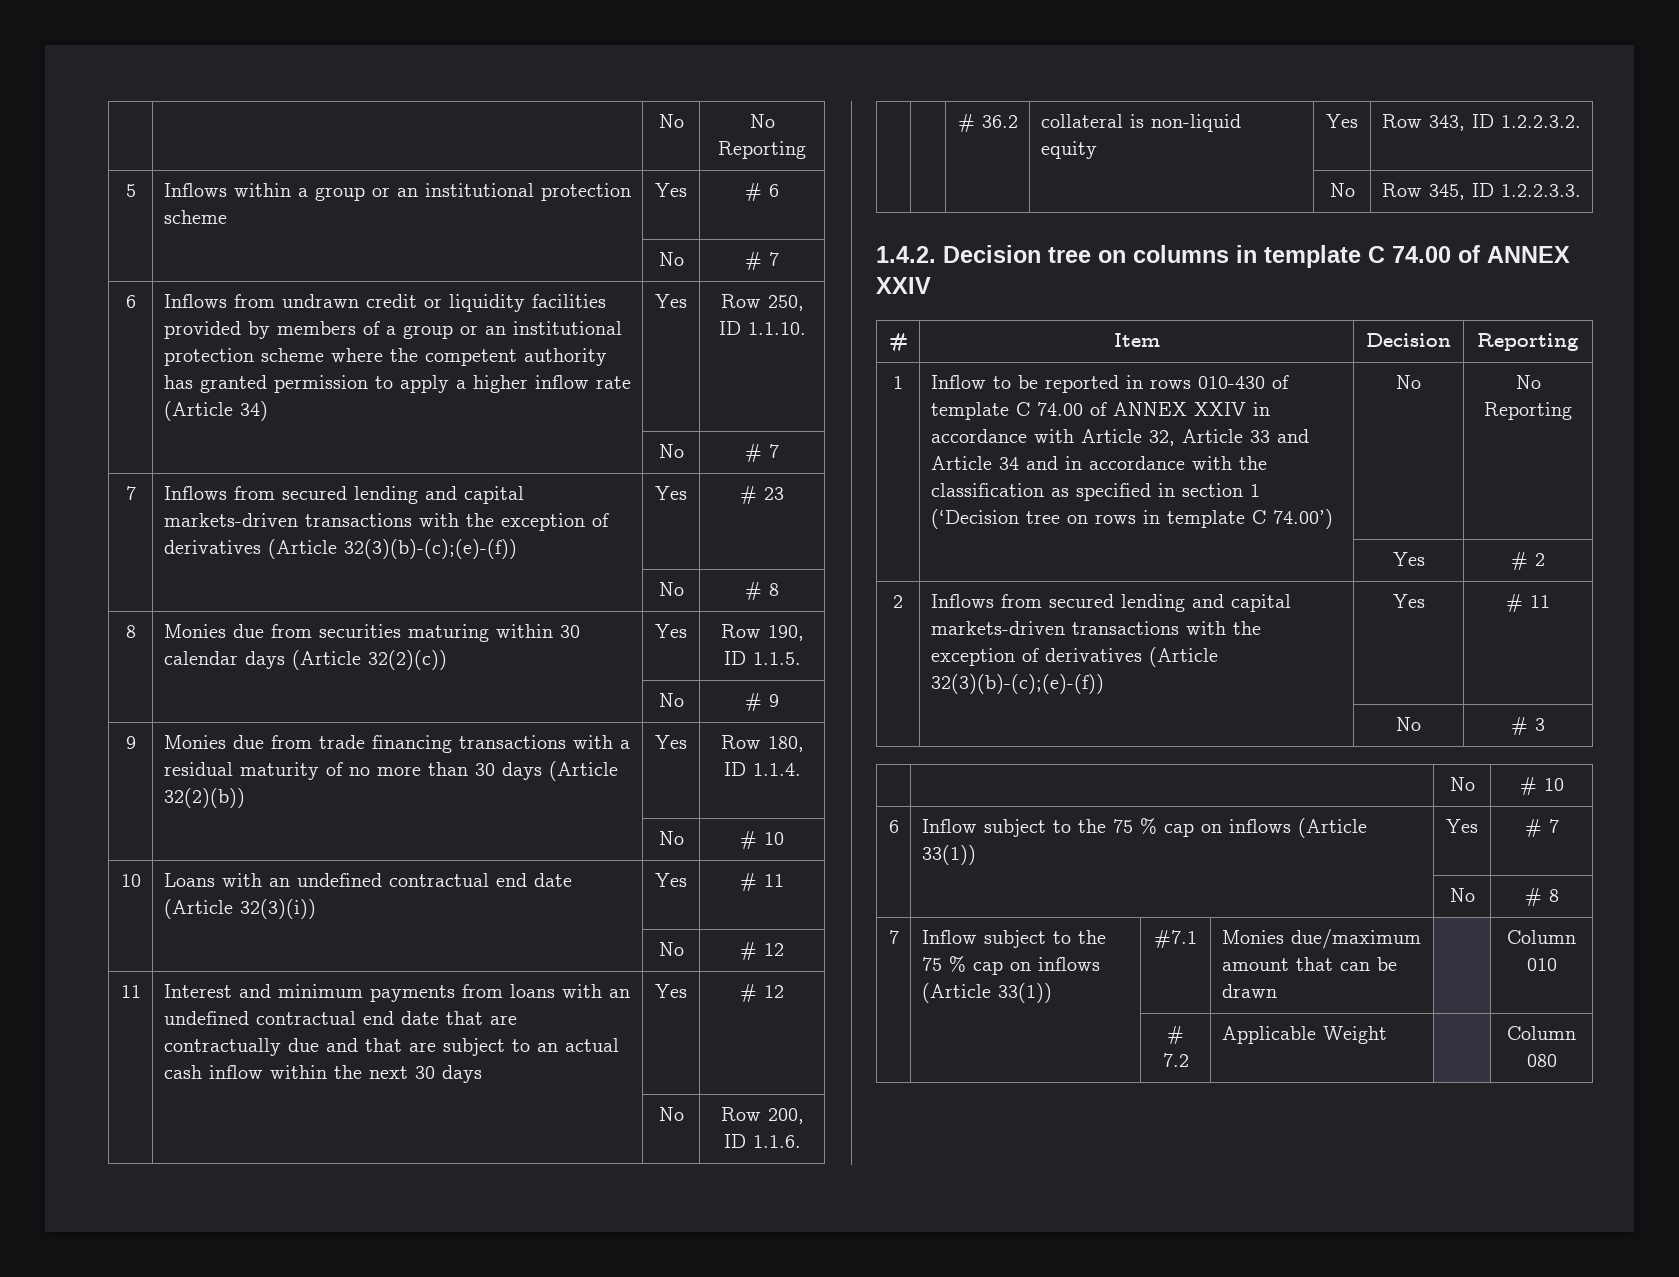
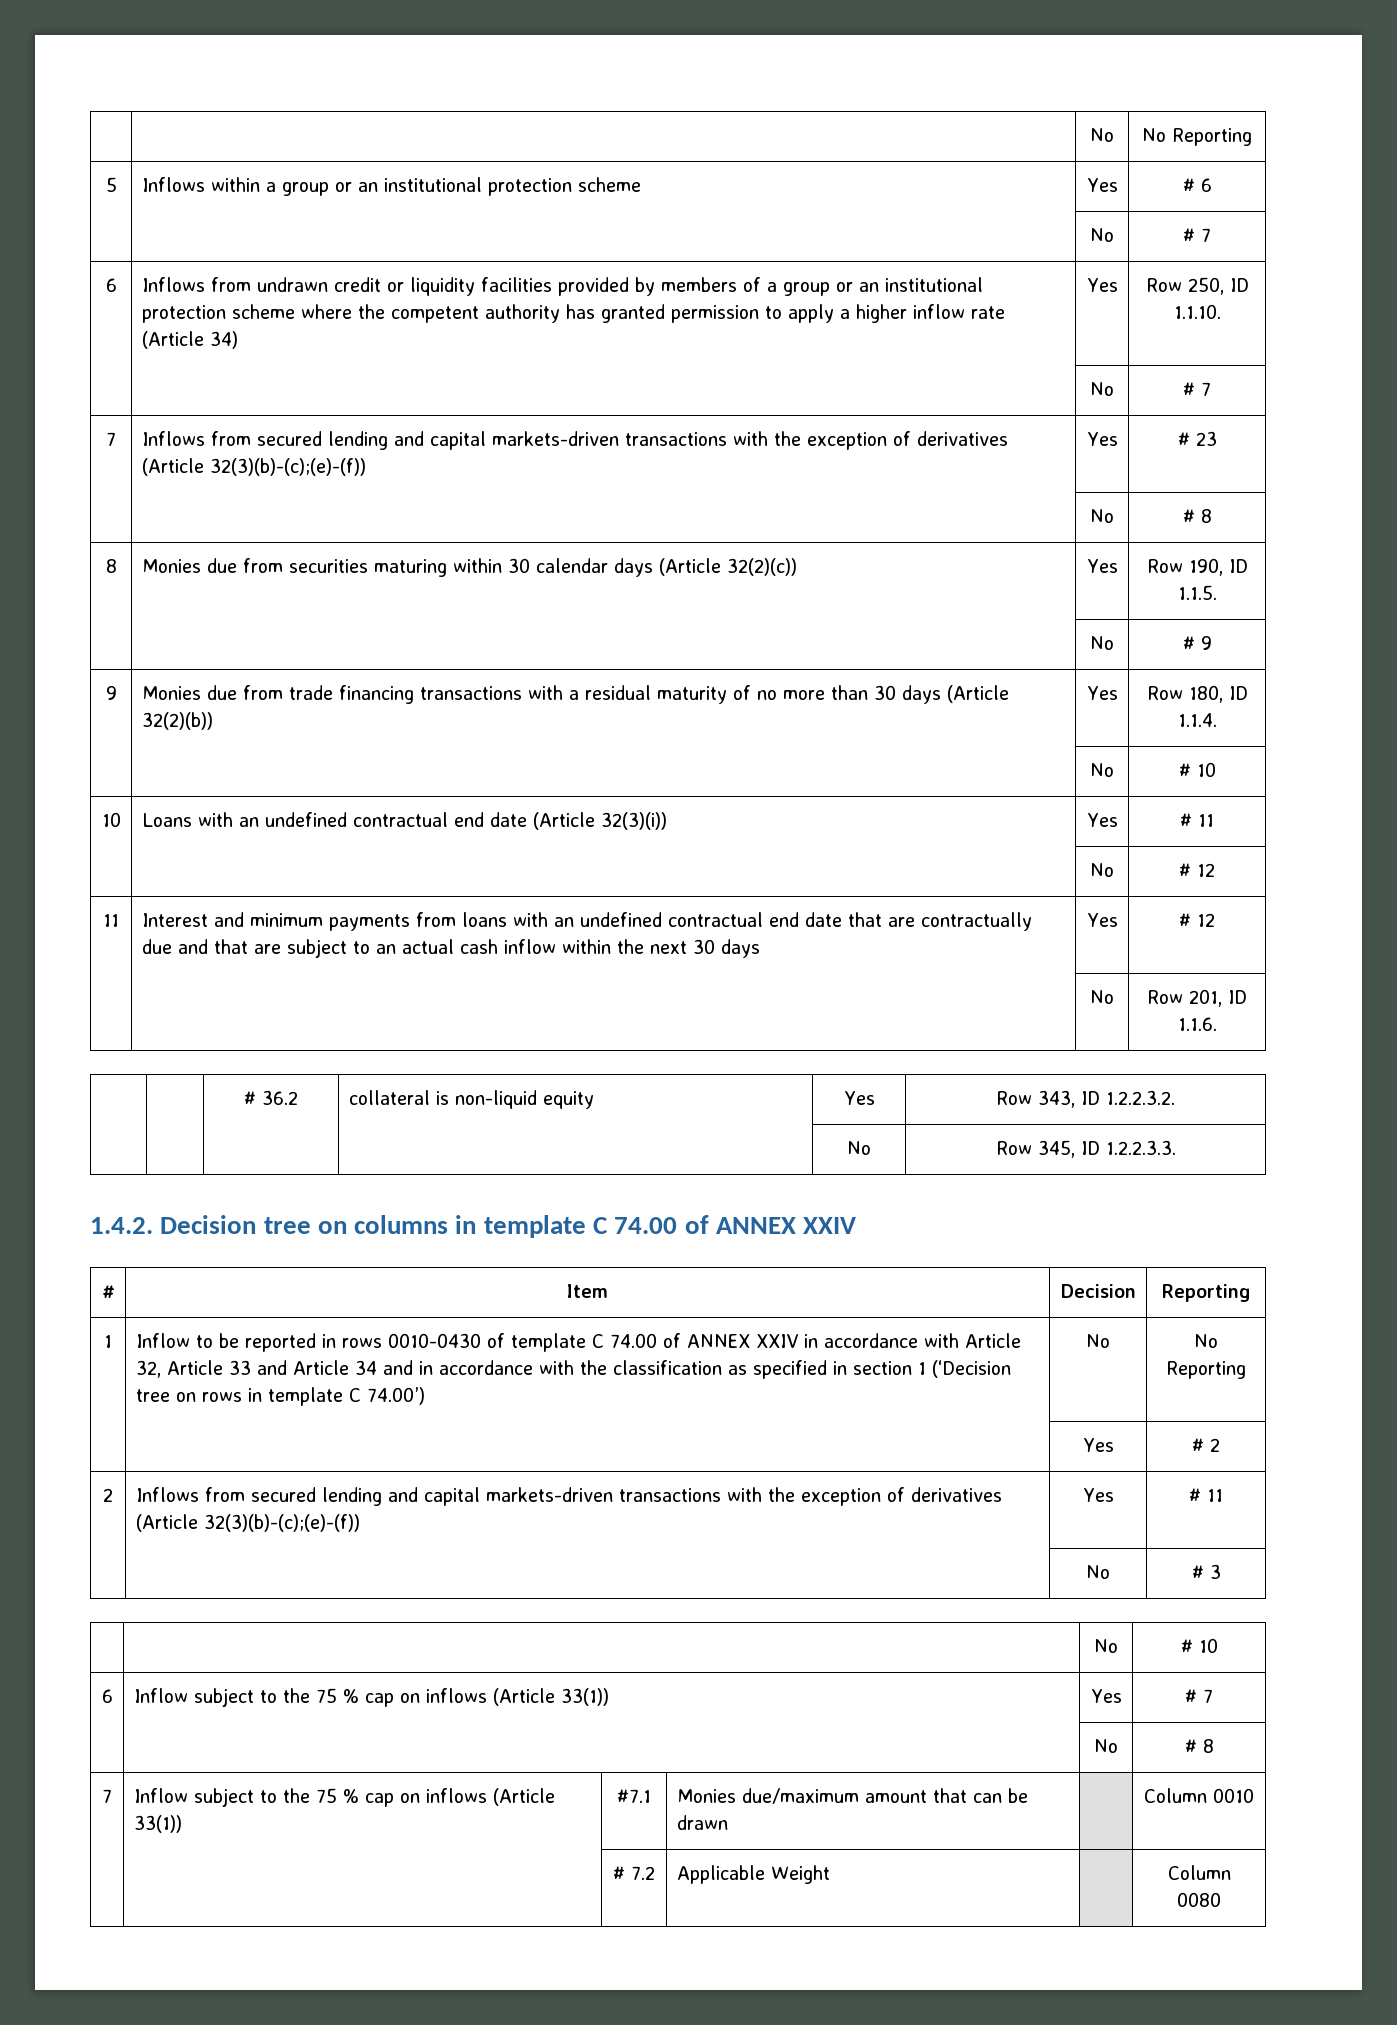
- | | No | Row 200, ID 1.1.6.
+ | | No | Row 201, ID 1.1.6.
- Inflow to be reported in rows 010-430 of template C 74.00 of ANNEX XXIV in accordance with Article 32, Article 33 and Article 34 and in accordance with the classification as specified in section 1 (‘Decision tree on rows in template C 74.00’)
+ Inflow to be reported in rows 0010-0430 of template C 74.00 of ANNEX XXIV in accordance with Article 32, Article 33 and Article 34 and in accordance with the classification as specified in section 1 (‘Decision tree on rows in template C 74.00’)
- 7 | Inflow subject to the 75 % cap on inflows (Article 33(1)) | #7.1 | Monies due/maximum amount that can be drawn | | Column 010
+ 7 | Inflow subject to the 75 % cap on inflows (Article 33(1)) | #7.1 | Monies due/maximum amount that can be drawn | | Column 0010
- | | # 7.2 | Applicable Weight | | Column 080
+ | | # 7.2 | Applicable Weight | | Column 0080

